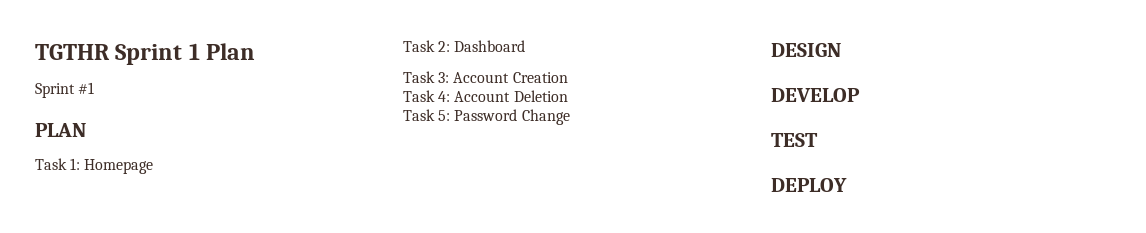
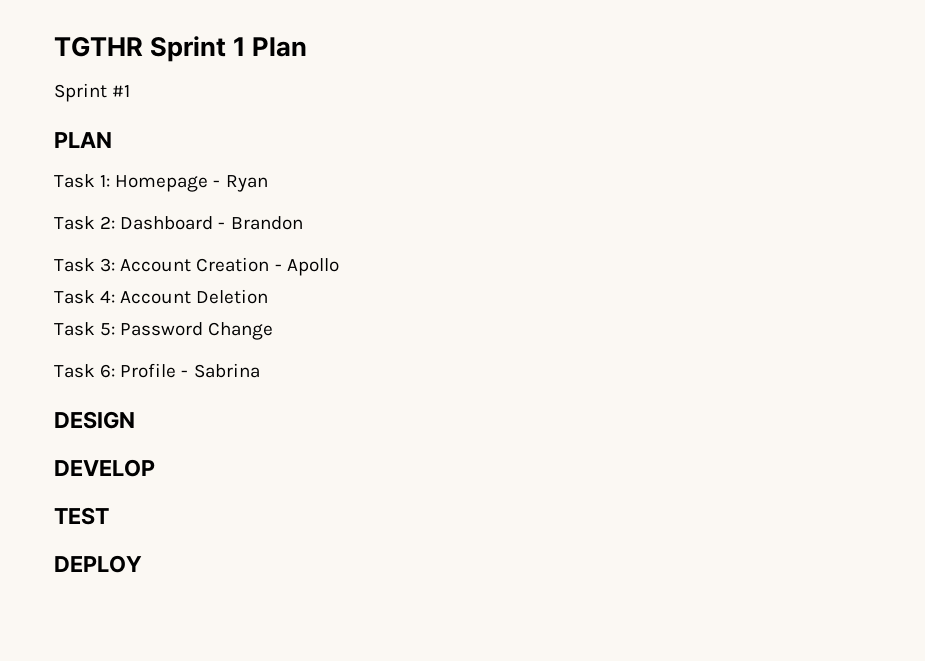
- Task 1: Homepage
+ Task 1: Homepage - Ryan
- Task 2: Dashboard
+ Task 2: Dashboard - Brandon
- Task 3: Account Creation
+ Task 3: Account Creation - Apollo
+ Task 6: Profile - Sabrina

